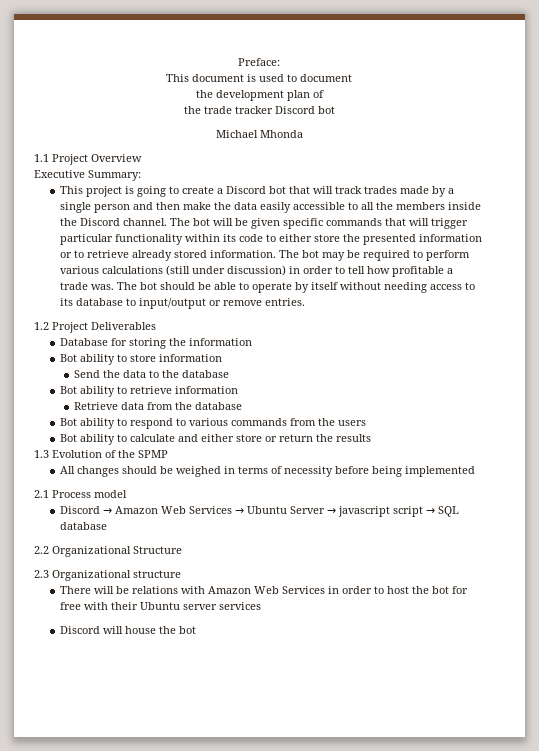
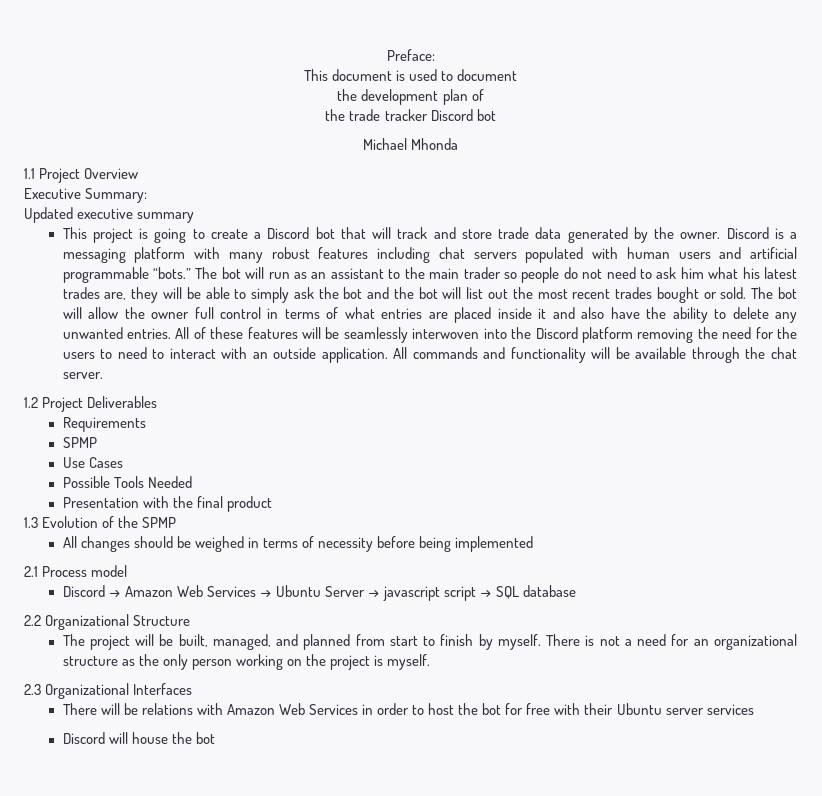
+ Updated executive summary
- This project is going to create a Discord bot that will track trades made by a single person and then make the data easily accessible to all the members inside the Discord channel. The bot will be given specific commands that will trigger particular functionality within its code to either store the presented information or to retrieve already stored information. The bot may be required to perform various calculations (still under discussion) in order to tell how profitable a trade was. The bot should be able to operate by itself without needing access to its database to input/output or remove entries.
+ This project is going to create a Discord bot that will track and store trade data generated by the owner. Discord is a messaging platform with many robust features including chat servers populated with human users and artificial programmable “bots.” The bot will run as an assistant to the main trader so people do not need to ask him what his latest trades are, they will be able to simply ask the bot and the bot will list out the most recent trades bought or sold. The bot will allow the owner full control in terms of what entries are placed inside it and also have the ability to delete any unwanted entries. All of these features will be seamlessly interwoven into the Discord platform removing the need for the users to need to interact with an outside application. All commands and functionality will be available through the chat server.
  1.2 Project Deliverables
- Database for storing the information
- Bot ability to store information
- Send the data to the database
- Bot ability to retrieve information
- Retrieve data from the database
- Bot ability to respond to various commands from the users
- Bot ability to calculate and either store or return the results
+ Requirements
+ SPMP
+ Use Cases
+ Possible Tools Needed
+ Presentation with the final product
+ The project will be built, managed, and planned from start to finish by myself. There is not a need for an organizational structure as the only person working on the project is myself.
- 2.3 Organizational structure
+ 2.3 Organizational Interfaces

